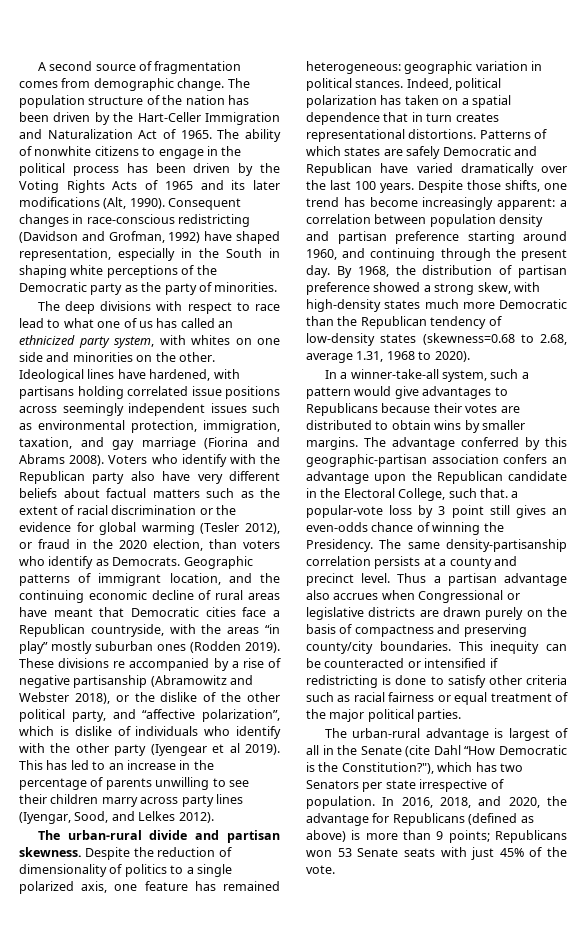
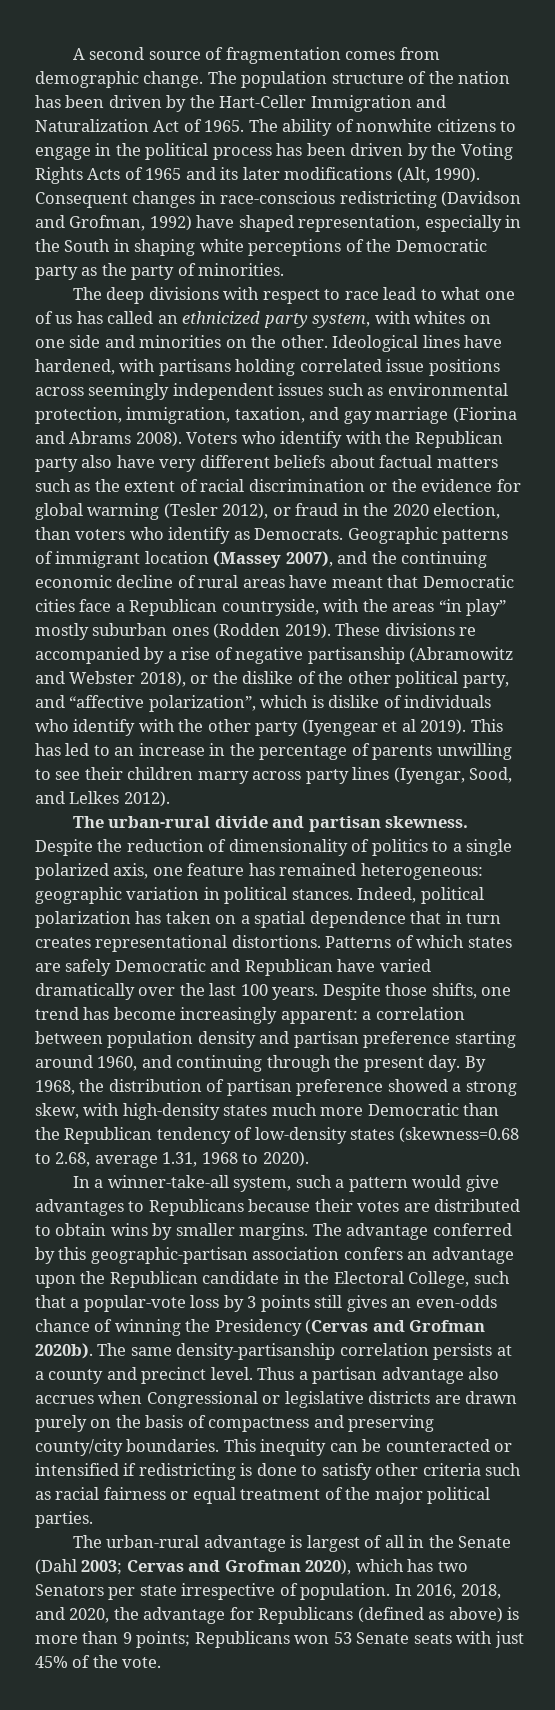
- Geographic patterns of immigrant location, and the continuing economic decline of rural areas have meant that Democratic cities face a Republican countryside, with the areas “in play” mostly suburban ones (Rodden 2019).
+ Geographic patterns of immigrant location (Massey 2007), and the continuing economic decline of rural areas have meant that Democratic cities face a Republican countryside, with the areas “in play” mostly suburban ones (Rodden 2019).
- The advantage conferred by this geographic-partisan association confers an advantage upon the Republican candidate in the Electoral College, such that. a popular-vote loss by 3 point still gives an even-odds chance of winning the Presidency.
+ The advantage conferred by this geographic-partisan association confers an advantage upon the Republican candidate in the Electoral College, such that a popular-vote loss by 3 points still gives an even-odds chance of winning the Presidency (Cervas and Grofman 2020b).
- The urban-rural advantage is largest of all in the Senate (cite Dahl “How Democratic is the Constitution?"), which has two Senators per state irrespective of population.
+ The urban-rural advantage is largest of all in the Senate (Dahl 2003; Cervas and Grofman 2020), which has two Senators per state irrespective of population.

